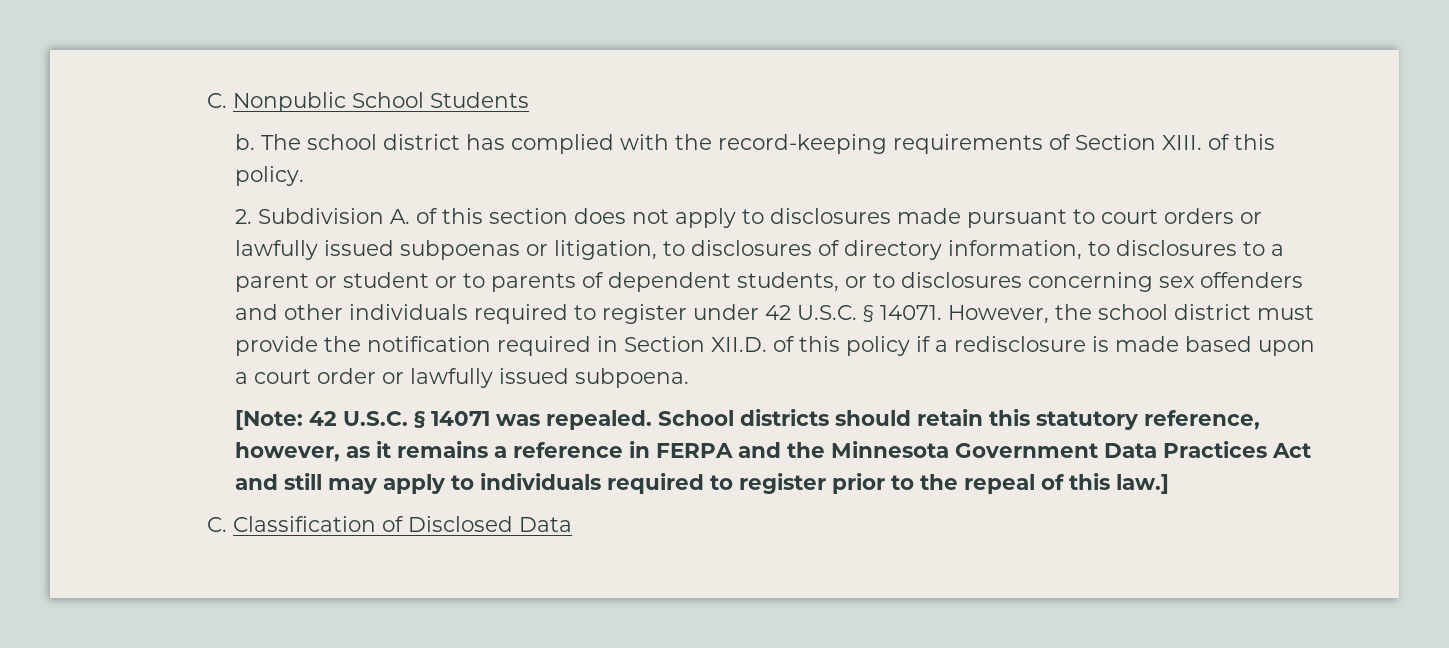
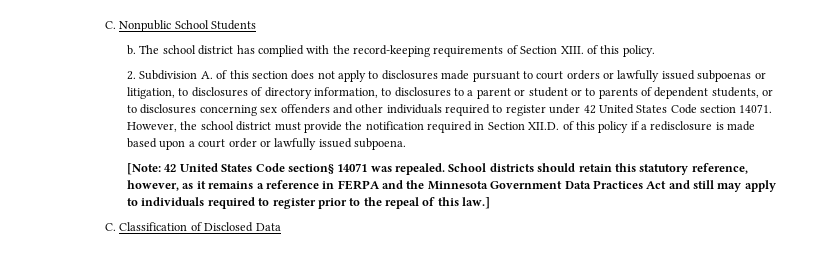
- 2. Subdivision A. of this section does not apply to disclosures made pursuant to court orders or lawfully issued subpoenas or litigation, to disclosures of directory information, to disclosures to a parent or student or to parents of dependent students, or to disclosures concerning sex offenders and other individuals required to register under 42 U.S.C. § 14071.
+ 2. Subdivision A. of this section does not apply to disclosures made pursuant to court orders or lawfully issued subpoenas or litigation, to disclosures of directory information, to disclosures to a parent or student or to parents of dependent students, or to disclosures concerning sex offenders and other individuals required to register under 42 United States Code section 14071.
- [Note: 42 U.S.C. § 14071 was repealed.
+ [Note: 42 United States Code section§ 14071 was repealed.

